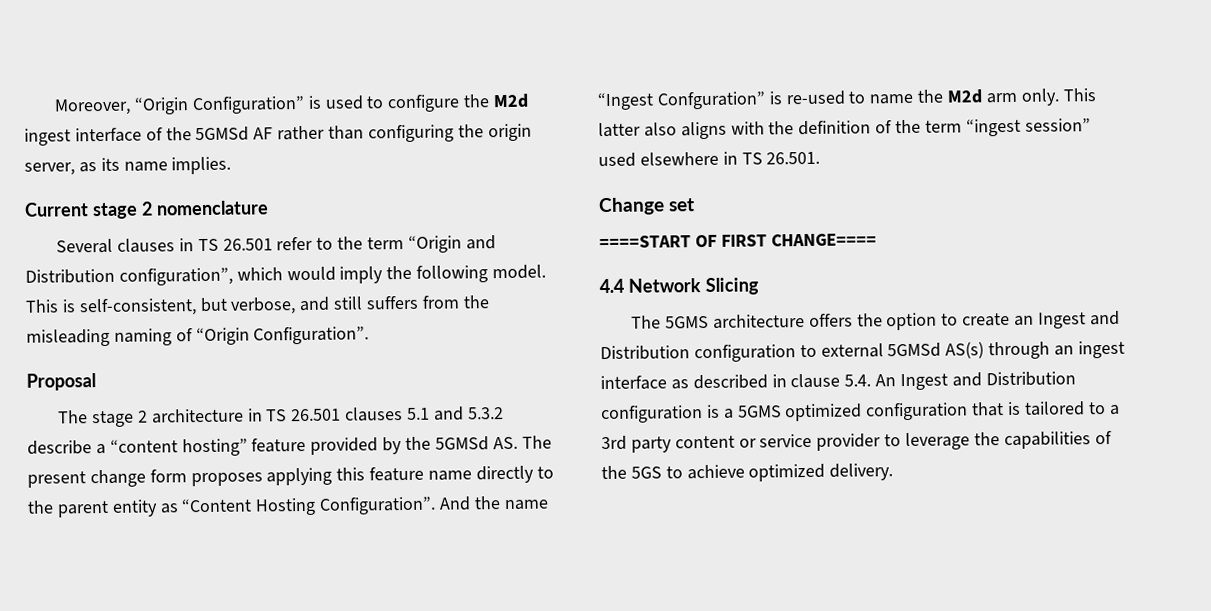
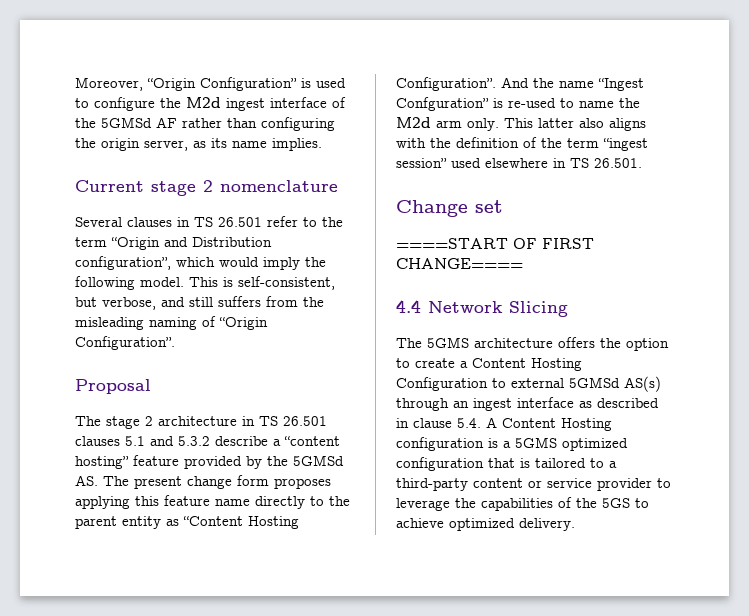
- The 5GMS architecture offers the option to create an Ingest and Distribution configuration to external 5GMSd AS(s) through an ingest interface as described in clause 5.4. An Ingest and Distribution configuration is a 5GMS optimized configuration that is tailored to a 3rd party content or service provider to leverage the capabilities of the 5GS to achieve optimized delivery.
+ The 5GMS architecture offers the option to create a Content Hosting Configuration to external 5GMSd AS(s) through an ingest interface as described in clause 5.4. A Content Hosting configuration is a 5GMS optimized configuration that is tailored to a third-party content or service provider to leverage the capabilities of the 5GS to achieve optimized delivery.

